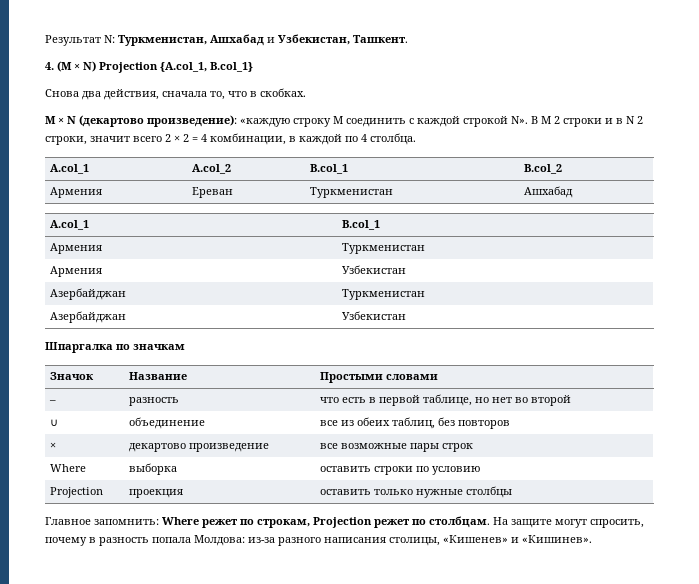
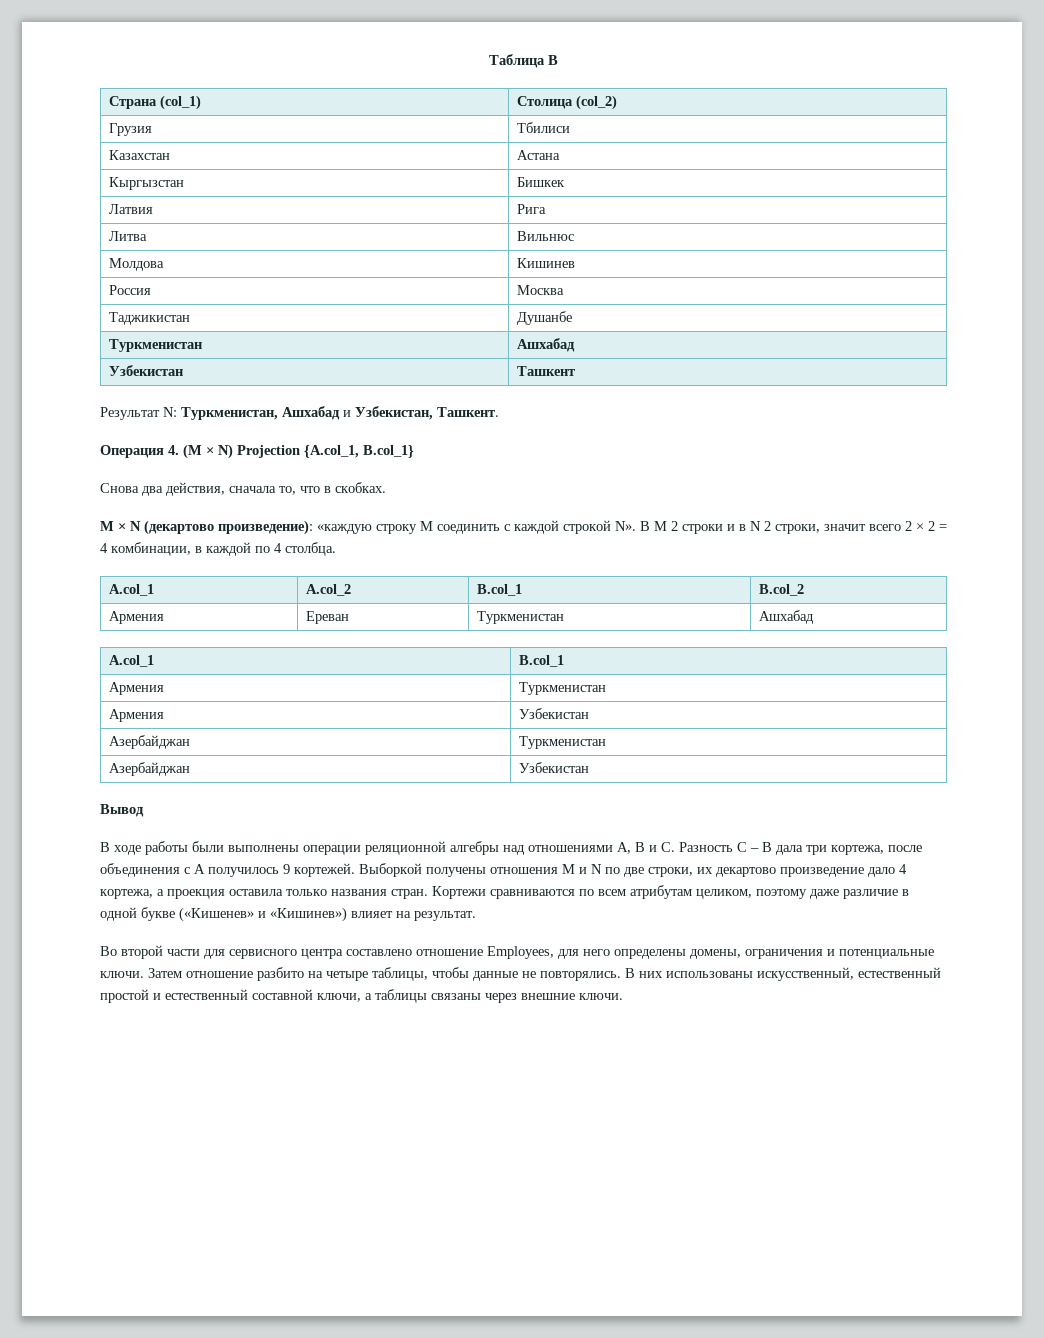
+ Таблица B
+ Страна (col_1) | Столица (col_2)
+ Грузия | Тбилиси
+ Казахстан | Астана
+ Кыргызстан | Бишкек
+ Латвия | Рига
+ Литва | Вильнюс
+ Молдова | Кишинев
+ Россия | Москва
+ Таджикистан | Душанбе
+ Туркменистан | Ашхабад
+ Узбекистан | Ташкент
- 4. (M × N) Projection {A.col_1, B.col_1}
+ Операция 4. (M × N) Projection {A.col_1, B.col_1}
- Шпаргалка по значкам
- Значок | Название | Простыми словами
- – | разность | что есть в первой таблице, но нет во второй
- ∪ | объединение | все из обеих таблиц, без повторов
- × | декартово произведение | все возможные пары строк
- Where | выборка | оставить строки по условию
- Projection | проекция | оставить только нужные столбцы
- Главное запомнить: Where режет по строкам, Projection режет по столбцам. На защите могут спросить, почему в разность попала Молдова: из-за разного написания столицы, «Кишенев» и «Кишинев».
+ Вывод
+ В ходе работы были выполнены операции реляционной алгебры над отношениями A, B и C. Разность C – B дала три кортежа, после объединения с A получилось 9 кортежей. Выборкой получены отношения M и N по две строки, их декартово произведение дало 4 кортежа, а проекция оставила только названия стран. Кортежи сравниваются по всем атрибутам целиком, поэтому даже различие в одной букве («Кишенев» и «Кишинев») влияет на результат.
+ Во второй части для сервисного центра составлено отношение Employees, для него определены домены, ограничения и потенциальные ключи. Затем отношение разбито на четыре таблицы, чтобы данные не повторялись. В них использованы искусственный, естественный простой и естественный составной ключи, а таблицы связаны через внешние ключи.

